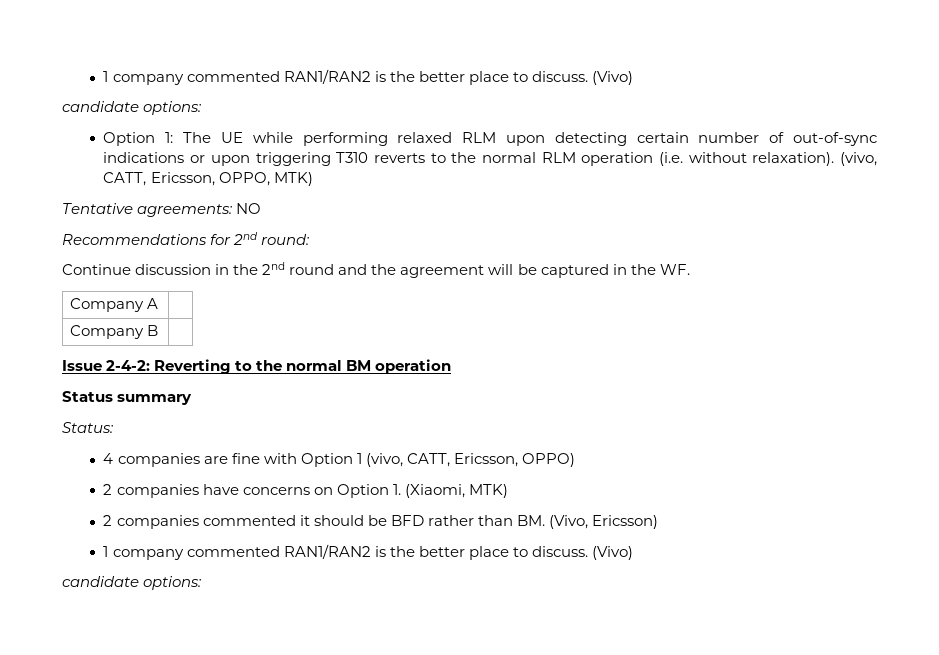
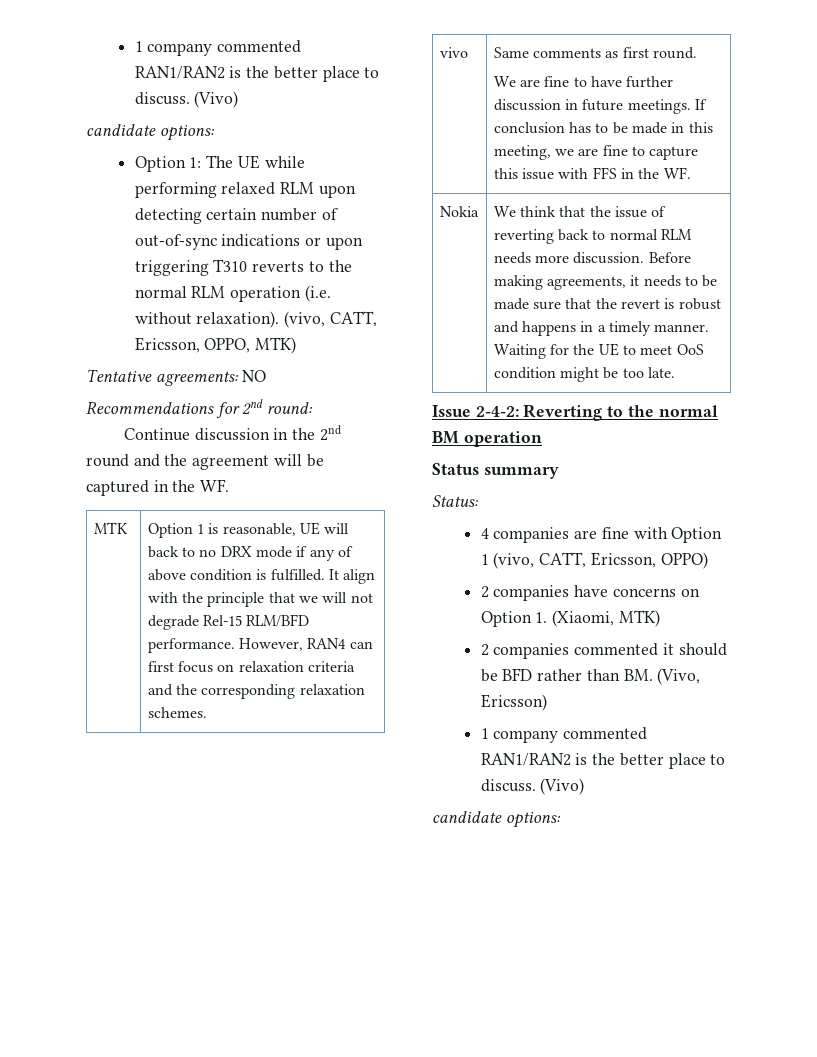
- Company A |
- Company B |
+ MTK | Option 1 is reasonable, UE will back to no DRX mode if any of above condition is fulfilled. It align with the principle that we will not degrade Rel-15 RLM/BFD performance. However, RAN4 can first focus on relaxation criteria and the corresponding relaxation schemes.
+ vivo | Same comments as first round.
+ We are fine to have further discussion in future meetings. If conclusion has to be made in this meeting, we are fine to capture this issue with FFS in the WF.
+ Nokia | We think that the issue of reverting back to normal RLM needs more discussion. Before making agreements, it needs to be made sure that the revert is robust and happens in a timely manner. Waiting for the UE to meet OoS condition might be too late.

